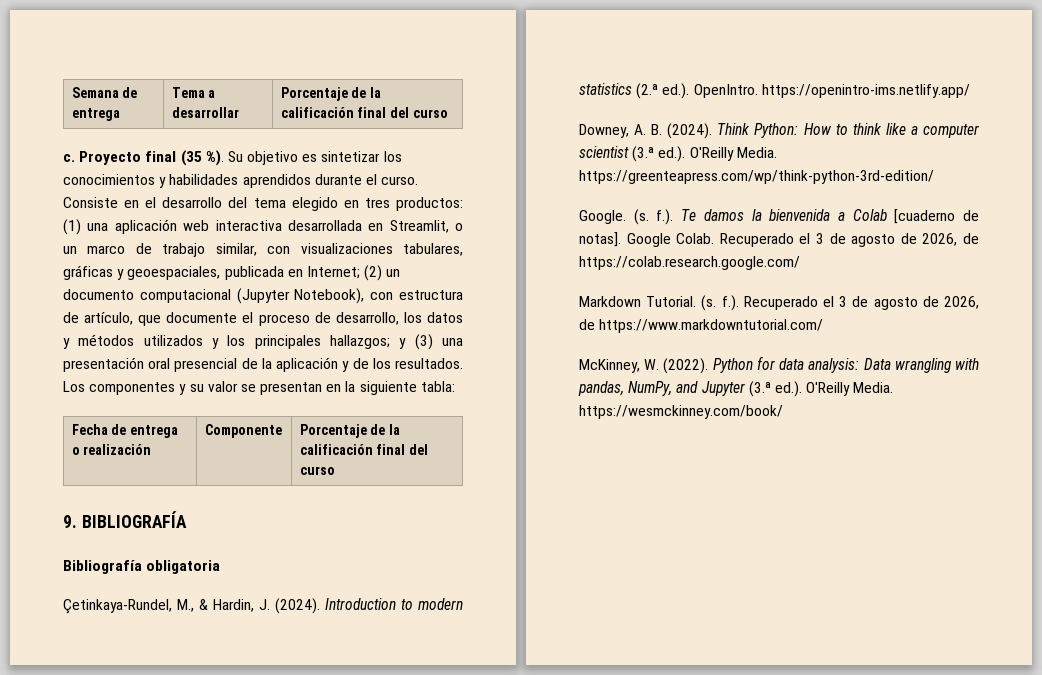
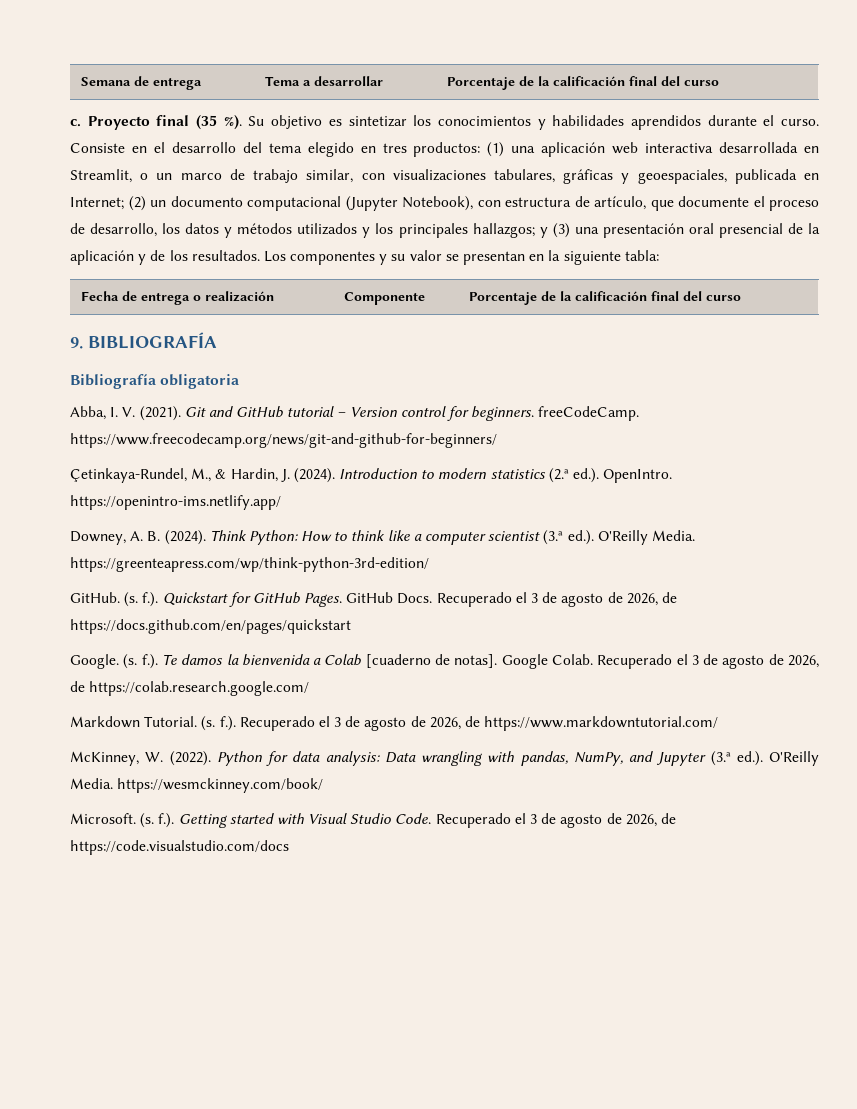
+ Abba, I. V. (2021). Git and GitHub tutorial – Version control for beginners. freeCodeCamp. https://www.freecodecamp.org/news/git-and-github-for-beginners/
+ GitHub. (s. f.). Quickstart for GitHub Pages. GitHub Docs. Recuperado el 3 de agosto de 2026, de https://docs.github.com/en/pages/quickstart
+ Microsoft. (s. f.). Getting started with Visual Studio Code. Recuperado el 3 de agosto de 2026, de https://code.visualstudio.com/docs

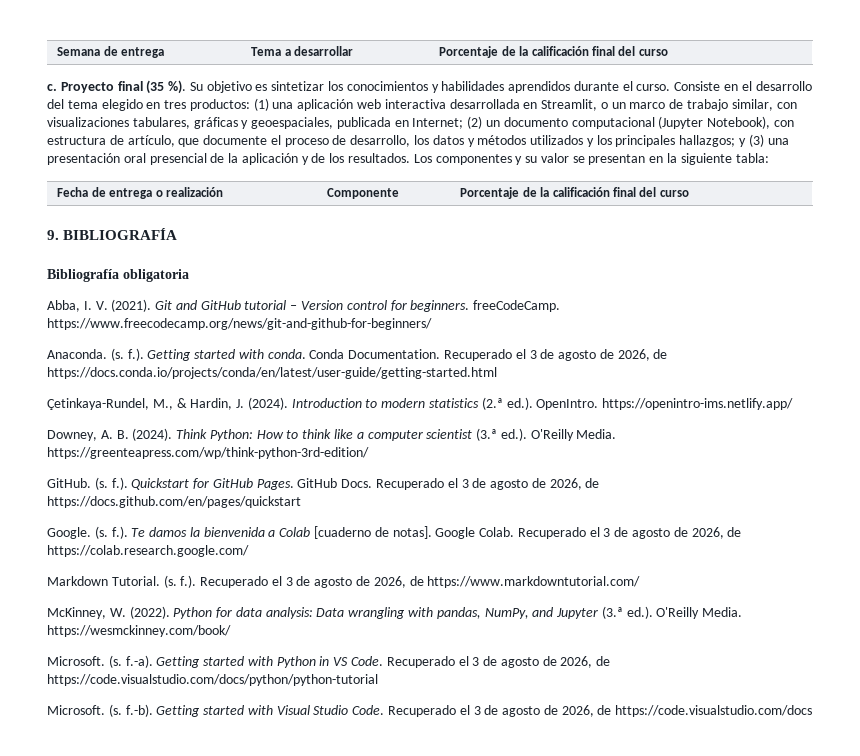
+ Anaconda. (s. f.). Getting started with conda. Conda Documentation. Recuperado el 3 de agosto de 2026, de https://docs.conda.io/projects/conda/en/latest/user-guide/getting-started.html
- (s. f.). Getting started with Visual Studio Code.
+ (s. f.-a). Getting started with Python in VS Code. Recuperado el 3 de agosto de 2026, de https://code.visualstudio.com/docs/python/python-tutorial
+ Microsoft. (s. f.-b). Getting started with Visual Studio Code.

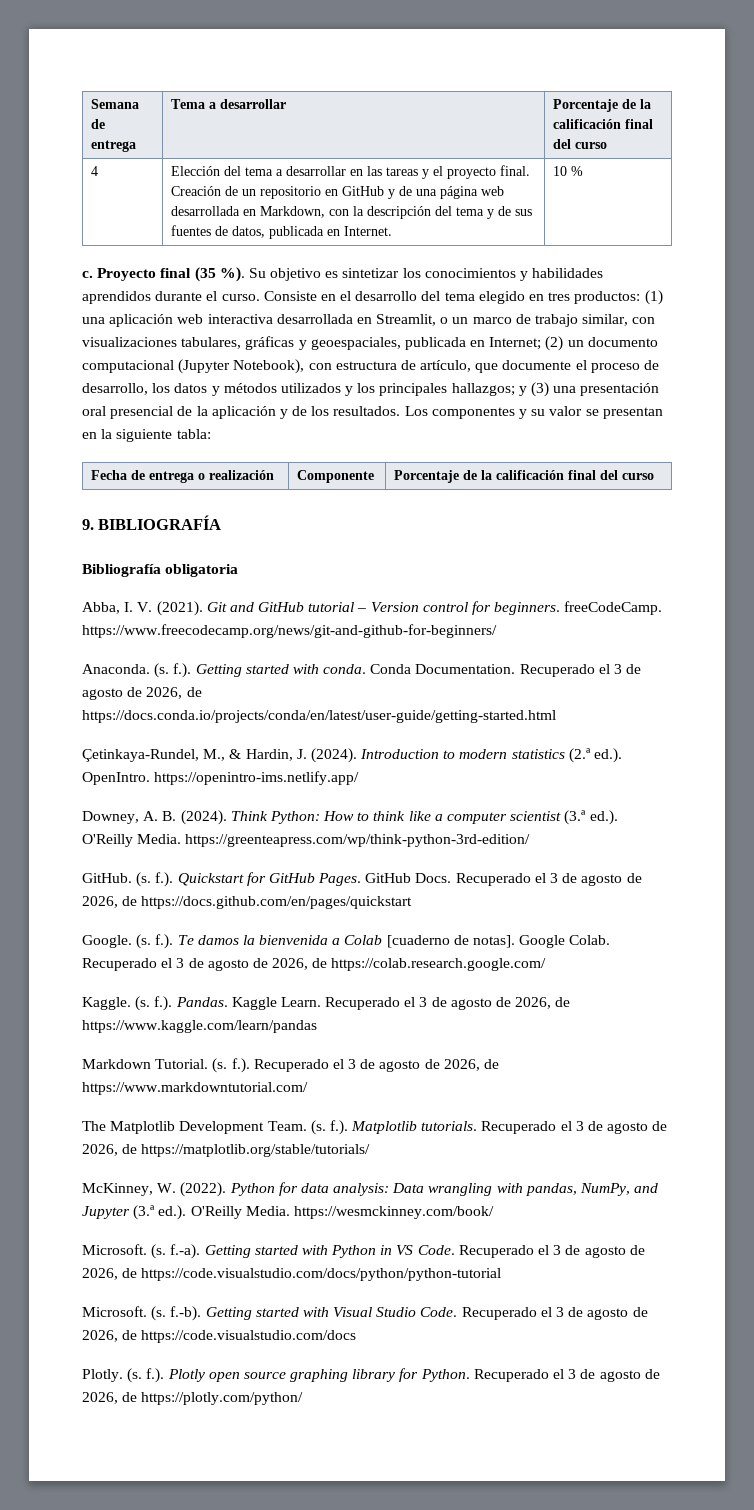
+ 4 | Elección del tema a desarrollar en las tareas y el proyecto final. Creación de un repositorio en GitHub y de una página web desarrollada en Markdown, con la descripción del tema y de sus fuentes de datos, publicada en Internet. | 10 %
+ Kaggle. (s. f.). Pandas. Kaggle Learn. Recuperado el 3 de agosto de 2026, de https://www.kaggle.com/learn/pandas
+ The Matplotlib Development Team. (s. f.). Matplotlib tutorials. Recuperado el 3 de agosto de 2026, de https://matplotlib.org/stable/tutorials/
+ Plotly. (s. f.). Plotly open source graphing library for Python. Recuperado el 3 de agosto de 2026, de https://plotly.com/python/

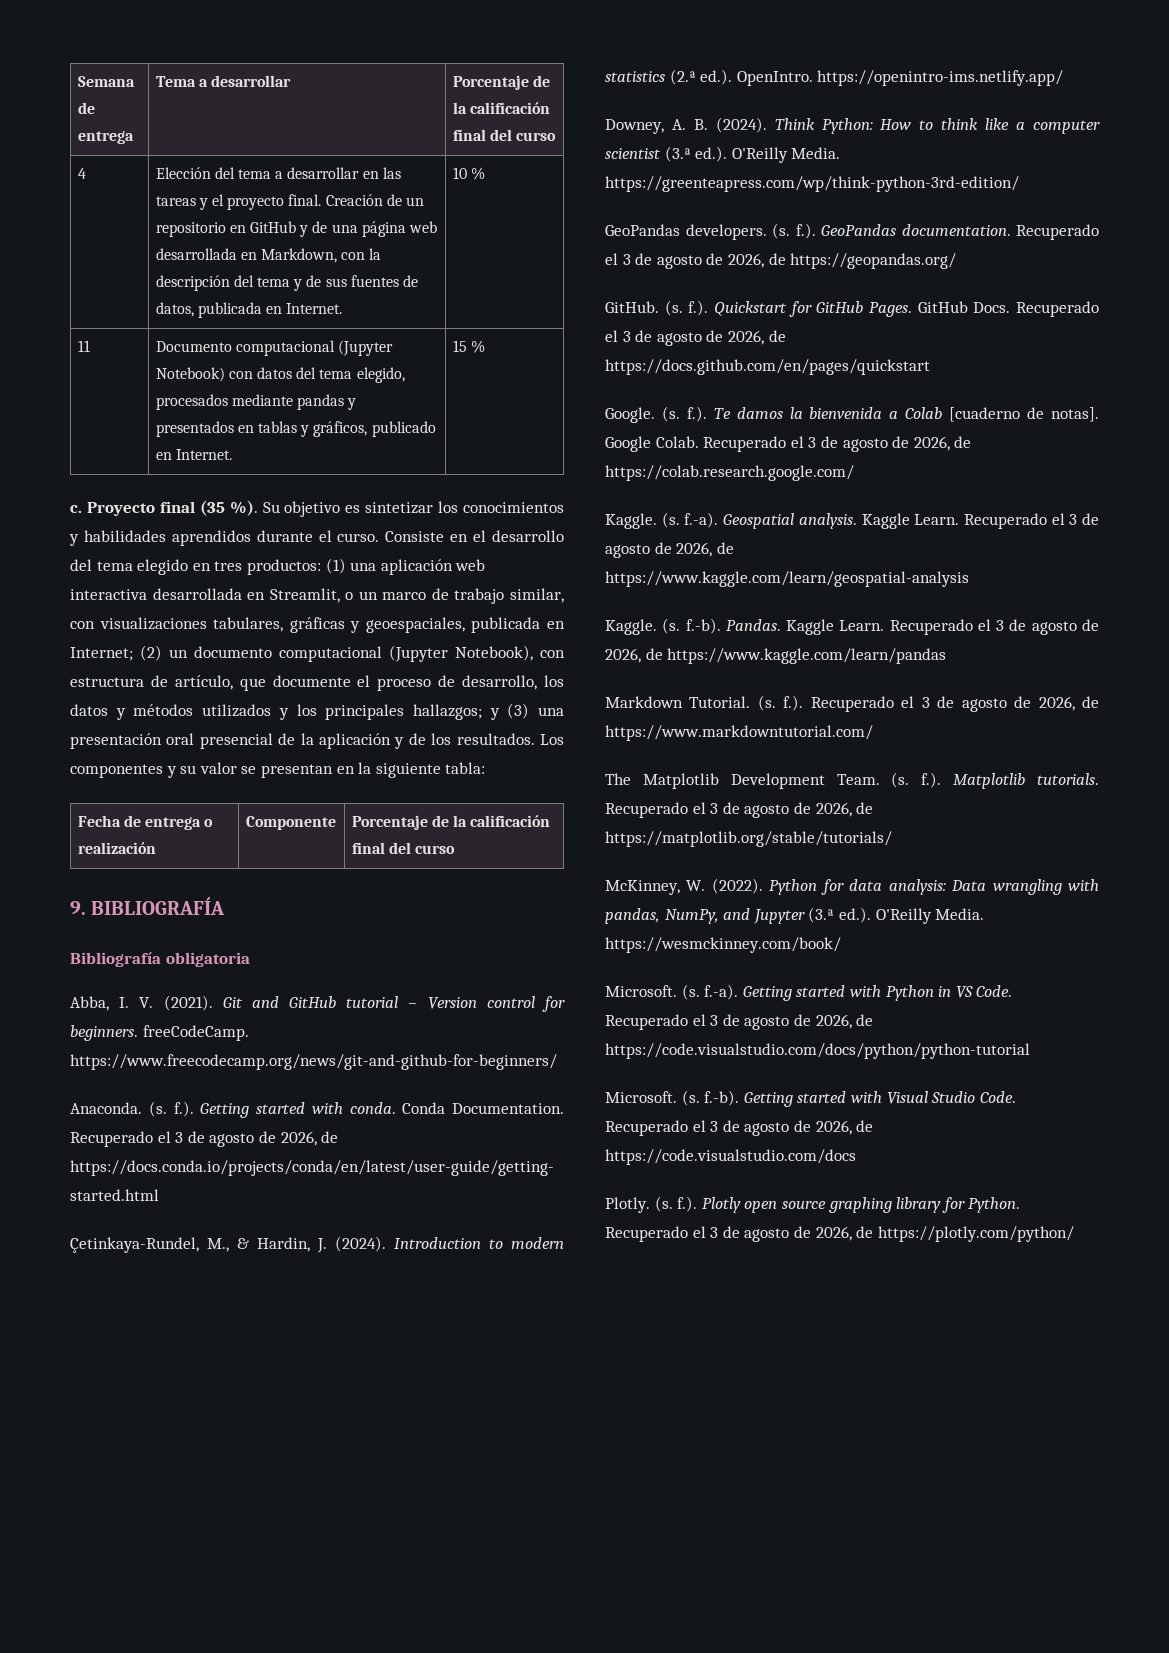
+ 11 | Documento computacional (Jupyter Notebook) con datos del tema elegido, procesados mediante pandas y presentados en tablas y gráficos, publicado en Internet. | 15 %
+ GeoPandas developers. (s. f.). GeoPandas documentation. Recuperado el 3 de agosto de 2026, de https://geopandas.org/
- (s. f.). Pandas.
+ (s. f.-a). Geospatial analysis. Kaggle Learn. Recuperado el 3 de agosto de 2026, de https://www.kaggle.com/learn/geospatial-analysis
+ Kaggle. (s. f.-b). Pandas.

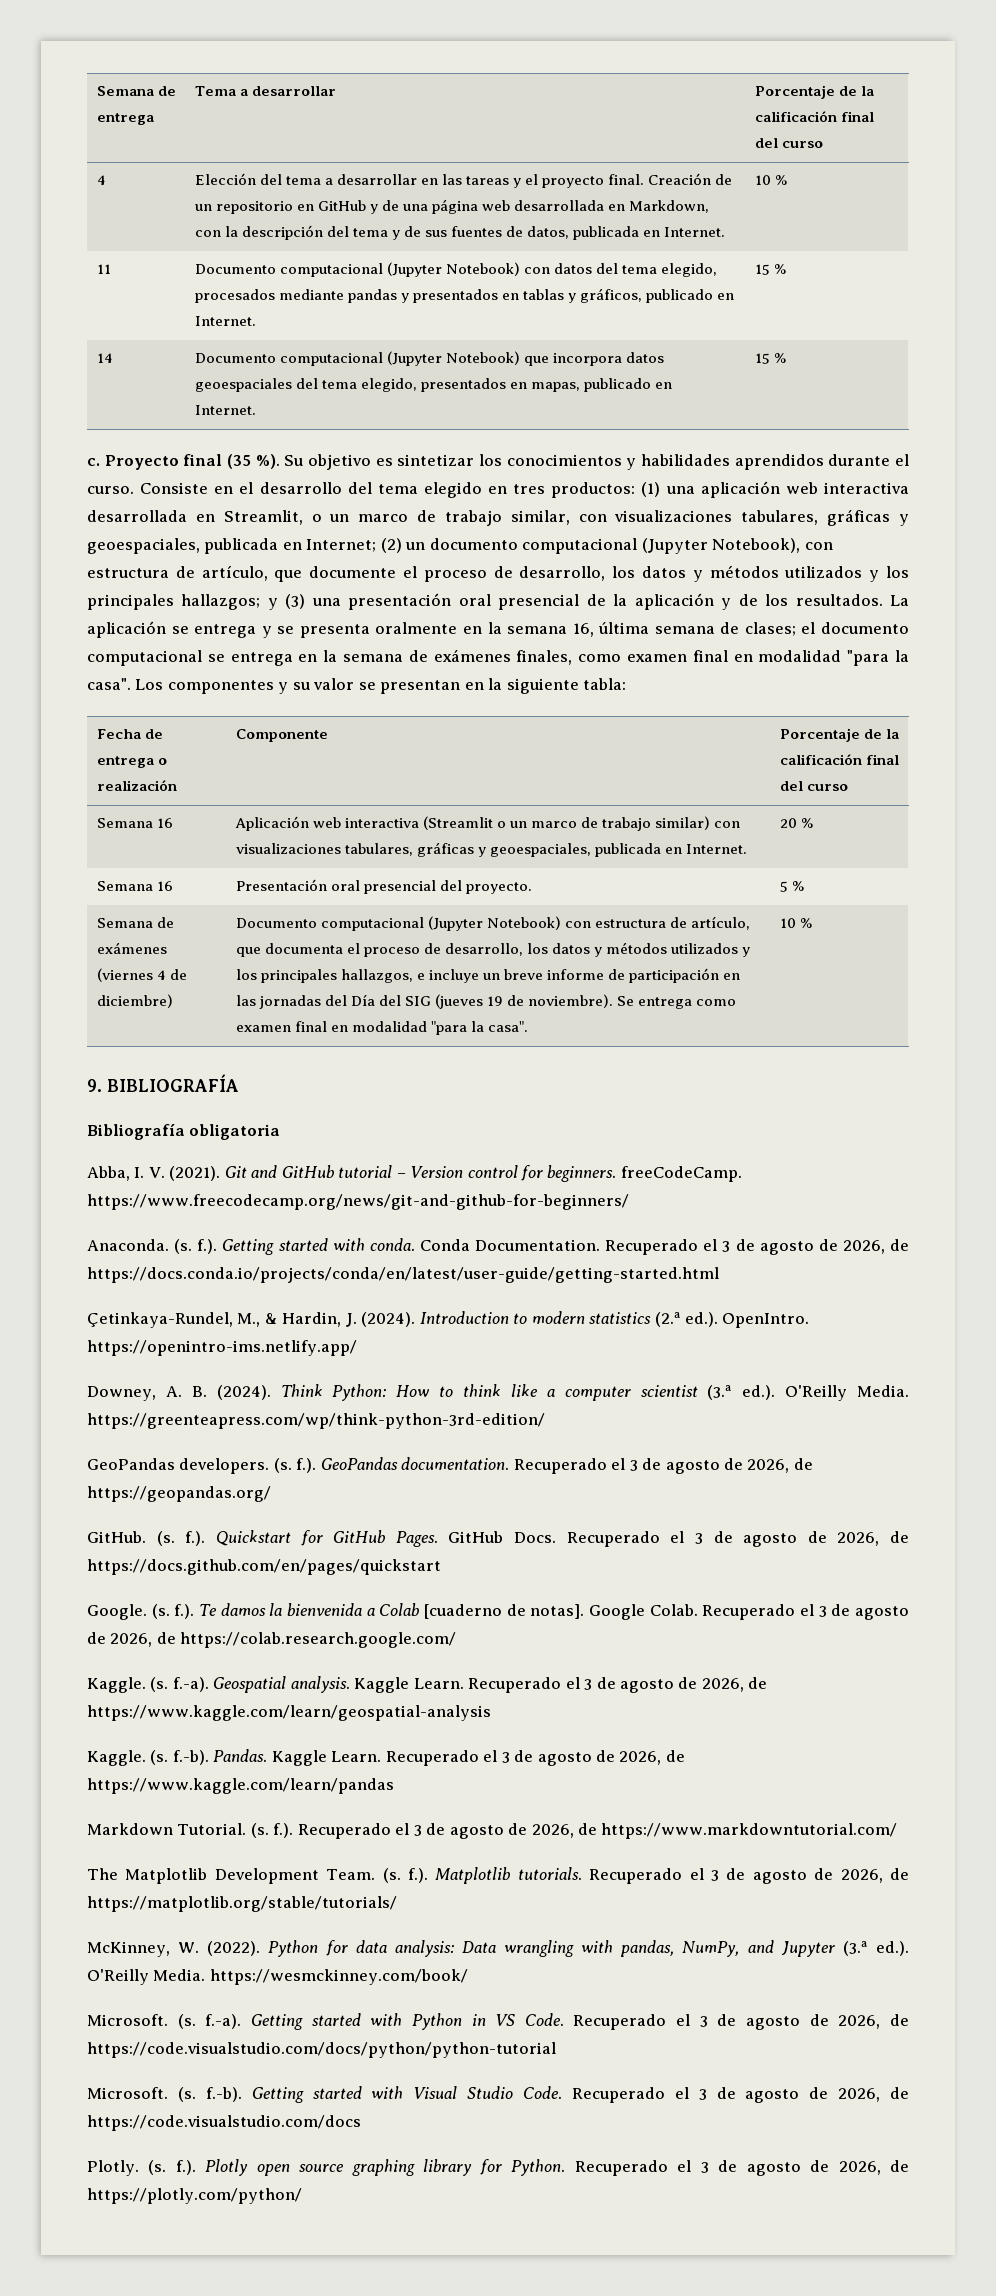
+ 14 | Documento computacional (Jupyter Notebook) que incorpora datos geoespaciales del tema elegido, presentados en mapas, publicado en Internet. | 15 %
+ La aplicación se entrega y se presenta oralmente en la semana 16, última semana de clases; el documento computacional se entrega en la semana de exámenes finales, como examen final en modalidad "para la casa".
+ Semana 16 | Aplicación web interactiva (Streamlit o un marco de trabajo similar) con visualizaciones tabulares, gráficas y geoespaciales, publicada en Internet. | 20 %
+ Semana 16 | Presentación oral presencial del proyecto. | 5 %
+ Semana de exámenes (viernes 4 de diciembre) | Documento computacional (Jupyter Notebook) con estructura de artículo, que documenta el proceso de desarrollo, los datos y métodos utilizados y los principales hallazgos, e incluye un breve informe de participación en las jornadas del Día del SIG (jueves 19 de noviembre). Se entrega como examen final en modalidad "para la casa". | 10 %

